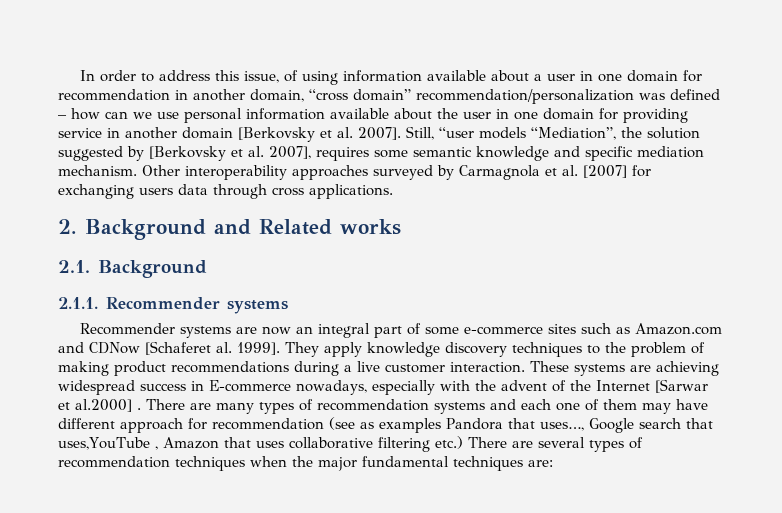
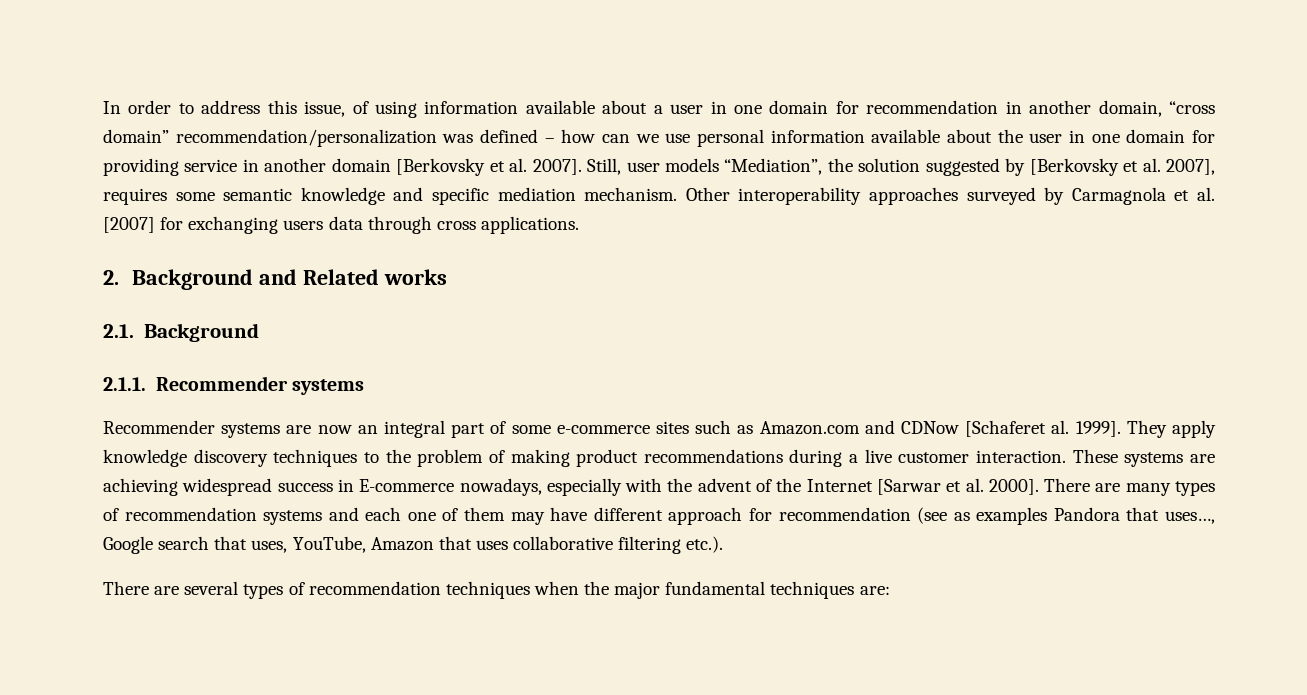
- Still, “user models “Mediation”, the solution suggested by [Berkovsky et al. 2007], requires some semantic knowledge and specific mediation mechanism.
+ Still, user models “Mediation”, the solution suggested by [Berkovsky et al. 2007], requires some semantic knowledge and specific mediation mechanism.
- These systems are achieving widespread success in E-commerce nowadays, especially with the advent of the Internet [Sarwar et al.2000] .
+ These systems are achieving widespread success in E-commerce nowadays, especially with the advent of the Internet [Sarwar et al. 2000].
- There are many types of recommendation systems and each one of them may have different approach for recommendation (see as examples Pandora that uses…, Google search that uses,YouTube , Amazon that uses collaborative filtering etc.) There are several types of recommendation techniques when the major fundamental techniques are:
+ There are many types of recommendation systems and each one of them may have different approach for recommendation (see as examples Pandora that uses…, Google search that uses, YouTube, Amazon that uses collaborative filtering etc.).
+ There are several types of recommendation techniques when the major fundamental techniques are:

